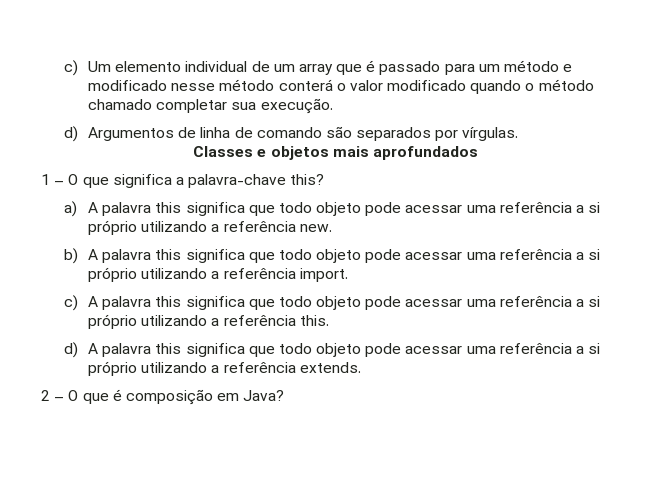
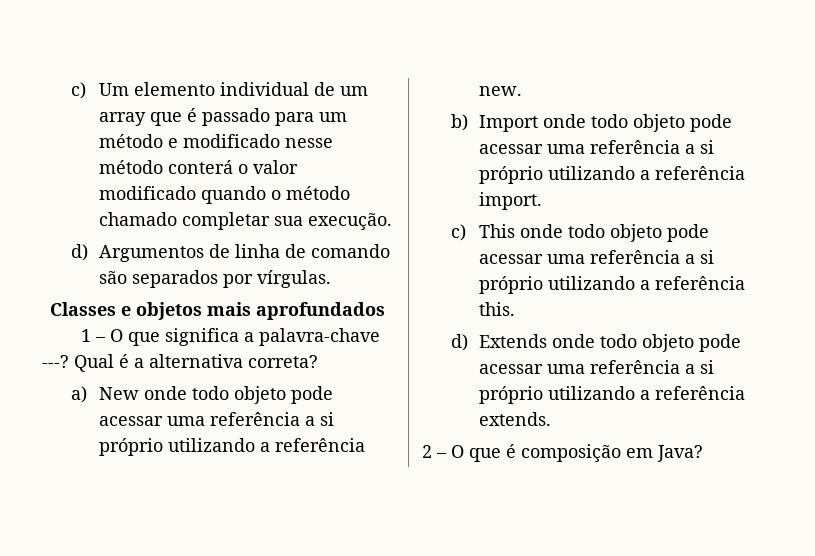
- 1 – O que significa a palavra-chave this?
- a) A palavra this significa que todo objeto pode acessar uma referência a si próprio utilizando a referência new.
+ 1 – O que significa a palavra-chave ---? Qual é a alternativa correta?
+ a) New onde todo objeto pode acessar uma referência a si próprio utilizando a referência new.
- b) A palavra this significa que todo objeto pode acessar uma referência a si próprio utilizando a referência import.
+ b) Import onde todo objeto pode acessar uma referência a si próprio utilizando a referência import.
- c) A palavra this significa que todo objeto pode acessar uma referência a si próprio utilizando a referência this.
+ c) This onde todo objeto pode acessar uma referência a si próprio utilizando a referência this.
- d) A palavra this significa que todo objeto pode acessar uma referência a si próprio utilizando a referência extends.
+ d) Extends onde todo objeto pode acessar uma referência a si próprio utilizando a referência extends.

